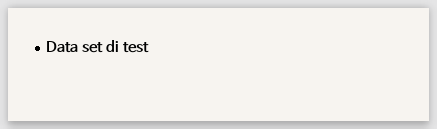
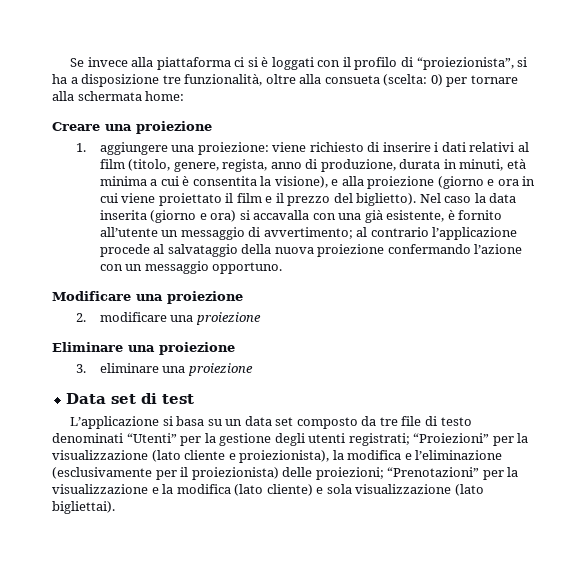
+ Se invece alla piattaforma ci si è loggati con il profilo di “proiezionista”, si ha a disposizione tre funzionalità, oltre alla consueta (scelta: 0) per tornare alla schermata home:
+ Creare una proiezione
+ 1. aggiungere una proiezione: viene richiesto di inserire i dati relativi al film (titolo, genere, regista, anno di produzione, durata in minuti, età minima a cui è consentita la visione), e alla proiezione (giorno e ora in cui viene proiettato il film e il prezzo del biglietto). Nel caso la data inserita (giorno e ora) si accavalla con una già esistente, è fornito all’utente un messaggio di avvertimento; al contrario l’applicazione procede al salvataggio della nuova proiezione confermando l’azione con un messaggio opportuno.
+ Modificare una proiezione
+ 2. modificare una proiezione
+ Eliminare una proiezione
+ 3. eliminare una proiezione
  Data set di test
+ L’applicazione si basa su un data set composto da tre file di testo denominati “Utenti” per la gestione degli utenti registrati; “Proiezioni” per la visualizzazione (lato cliente e proiezionista), la modifica e l’eliminazione (esclusivamente per il proiezionista) delle proiezioni; “Prenotazioni” per la visualizzazione e la modifica (lato cliente) e sola visualizzazione (lato bigliettai).

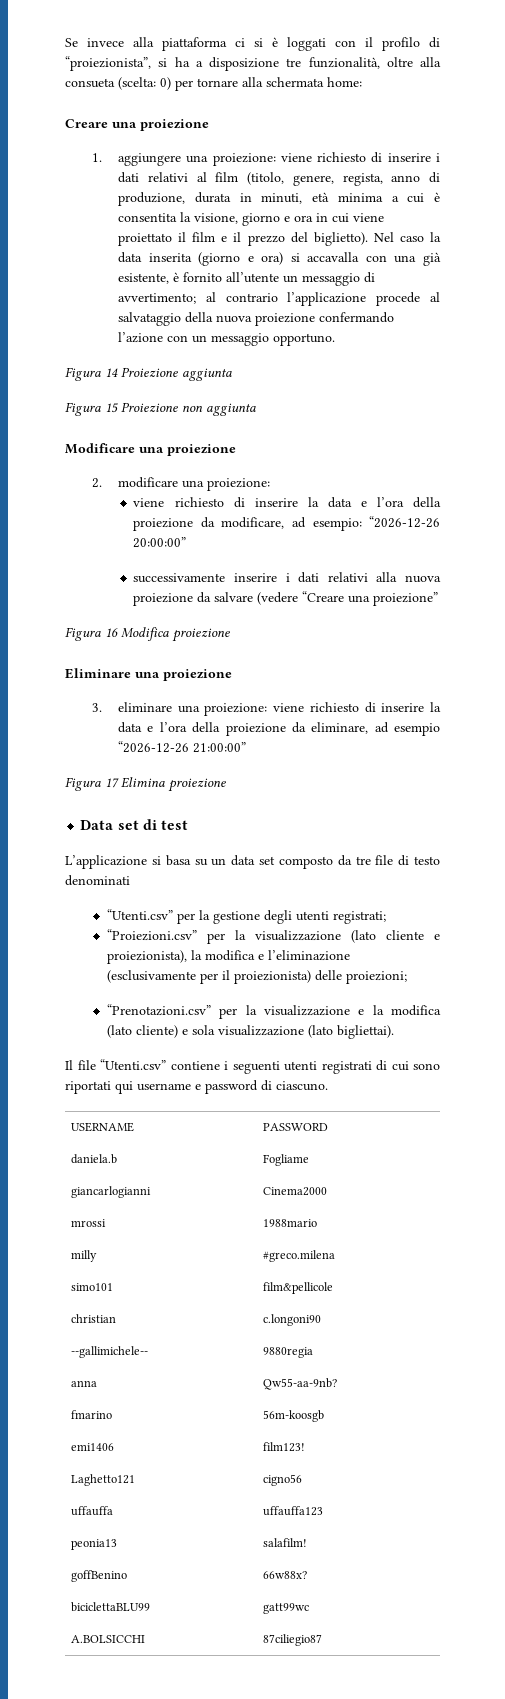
- 1. aggiungere una proiezione: viene richiesto di inserire i dati relativi al film (titolo, genere, regista, anno di produzione, durata in minuti, età minima a cui è consentita la visione), e alla proiezione (giorno e ora in cui viene proiettato il film e il prezzo del biglietto).
+ 1. aggiungere una proiezione: viene richiesto di inserire i dati relativi al film (titolo, genere, regista, anno di produzione, durata in minuti, età minima a cui è consentita la visione, giorno e ora in cui viene proiettato il film e il prezzo del biglietto).
+ Figura 14 Proiezione aggiunta
+ Figura 15 Proiezione non aggiunta
- 2. modificare una proiezione
+ 2. modificare una proiezione:
+ viene richiesto di inserire la data e l’ora della proiezione da modificare, ad esempio: “2026-12-26 20:00:00”
+ successivamente inserire i dati relativi alla nuova proiezione da salvare (vedere “Creare una proiezione”
+ Figura 16 Modifica proiezione
- 3. eliminare una proiezione
+ 3. eliminare una proiezione: viene richiesto di inserire la data e l’ora della proiezione da eliminare, ad esempio “2026-12-26 21:00:00”
+ Figura 17 Elimina proiezione
- L’applicazione si basa su un data set composto da tre file di testo denominati “Utenti” per la gestione degli utenti registrati; “Proiezioni” per la visualizzazione (lato cliente e proiezionista), la modifica e l’eliminazione (esclusivamente per il proiezionista) delle proiezioni; “Prenotazioni” per la visualizzazione e la modifica (lato cliente) e sola visualizzazione (lato bigliettai).
+ L’applicazione si basa su un data set composto da tre file di testo denominati
+ “Utenti.csv” per la gestione degli utenti registrati;
+ “Proiezioni.csv” per la visualizzazione (lato cliente e proiezionista), la modifica e l’eliminazione (esclusivamente per il proiezionista) delle proiezioni;
+ “Prenotazioni.csv” per la visualizzazione e la modifica (lato cliente) e sola visualizzazione (lato bigliettai).
+ Il file “Utenti.csv” contiene i seguenti utenti registrati di cui sono riportati qui username e password di ciascuno.
+ USERNAME | PASSWORD
+ daniela.b | Fogliame
+ giancarlogianni | Cinema2000
+ mrossi | 1988mario
+ milly | #greco.milena
+ simo101 | film&pellicole
+ christian | c.longoni90
+ --gallimichele-- | 9880regia
+ anna | Qw55-aa-9nb?
+ fmarino | 56m-koosgb
+ emi1406 | film123!
+ Laghetto121 | cigno56
+ uffauffa | uffauffa123
+ peonia13 | salafilm!
+ goffBenino | 66w88x?
+ biciclettaBLU99 | gatt99wc
+ A.BOLSICCHI | 87ciliegio87

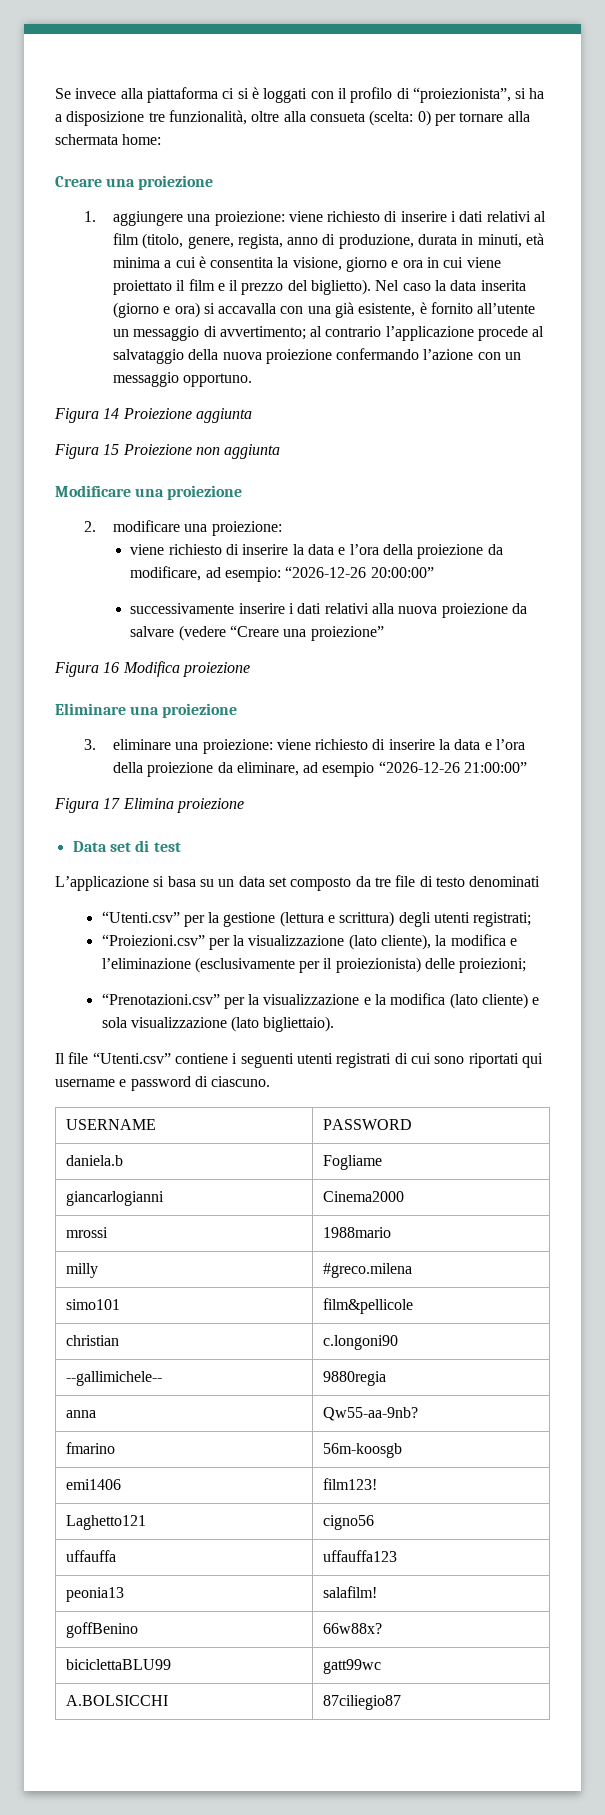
- “Utenti.csv” per la gestione degli utenti registrati;
+ “Utenti.csv” per la gestione (lettura e scrittura) degli utenti registrati;
- “Proiezioni.csv” per la visualizzazione (lato cliente e proiezionista), la modifica e l’eliminazione (esclusivamente per il proiezionista) delle proiezioni;
+ “Proiezioni.csv” per la visualizzazione (lato cliente), la modifica e l’eliminazione (esclusivamente per il proiezionista) delle proiezioni;
- “Prenotazioni.csv” per la visualizzazione e la modifica (lato cliente) e sola visualizzazione (lato bigliettai).
+ “Prenotazioni.csv” per la visualizzazione e la modifica (lato cliente) e sola visualizzazione (lato bigliettaio).

